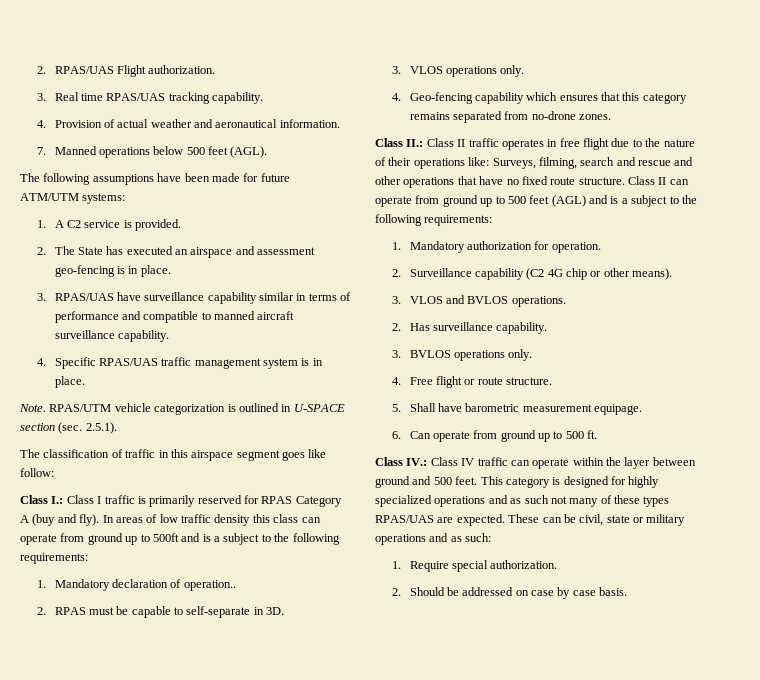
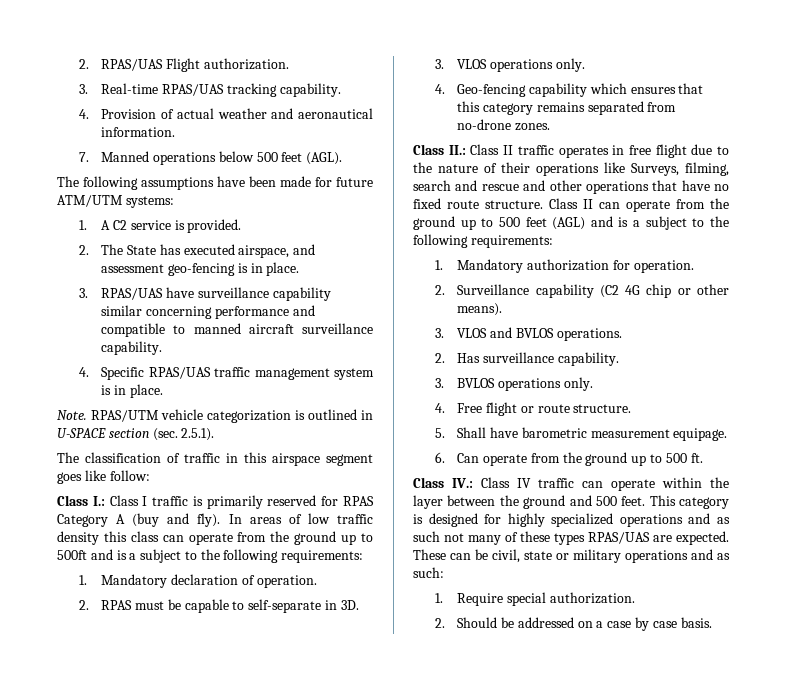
- 3. Real time RPAS/UAS tracking capability.
+ 3. Real-time RPAS/UAS tracking capability.
- 2. The State has executed an airspace and assessment geo-fencing is in place.
+ 2. The State has executed airspace, and assessment geo-fencing is in place.
- 3. RPAS/UAS have surveillance capability similar in terms of performance and compatible to manned aircraft surveillance capability.
+ 3. RPAS/UAS have surveillance capability similar concerning performance and compatible to manned aircraft surveillance capability.
- In areas of low traffic density this class can operate from ground up to 500ft and is a subject to the following requirements:
+ In areas of low traffic density this class can operate from the ground up to 500ft and is a subject to the following requirements:
- 1. Mandatory declaration of operation..
+ 1. Mandatory declaration of operation.
- Class II.: Class II traffic operates in free flight due to the nature of their operations like: Surveys, filming, search and rescue and other operations that have no fixed route structure.
+ Class II.: Class II traffic operates in free flight due to the nature of their operations like Surveys, filming, search and rescue and other operations that have no fixed route structure.
- Class II can operate from ground up to 500 feet (AGL) and is a subject to the following requirements:
+ Class II can operate from the ground up to 500 feet (AGL) and is a subject to the following requirements:
- 6. Can operate from ground up to 500 ft.
+ 6. Can operate from the ground up to 500 ft.
- Class IV.: Class IV traffic can operate within the layer between ground and 500 feet.
+ Class IV.: Class IV traffic can operate within the layer between the ground and 500 feet.
- 2. Should be addressed on case by case basis.
+ 2. Should be addressed on a case by case basis.

